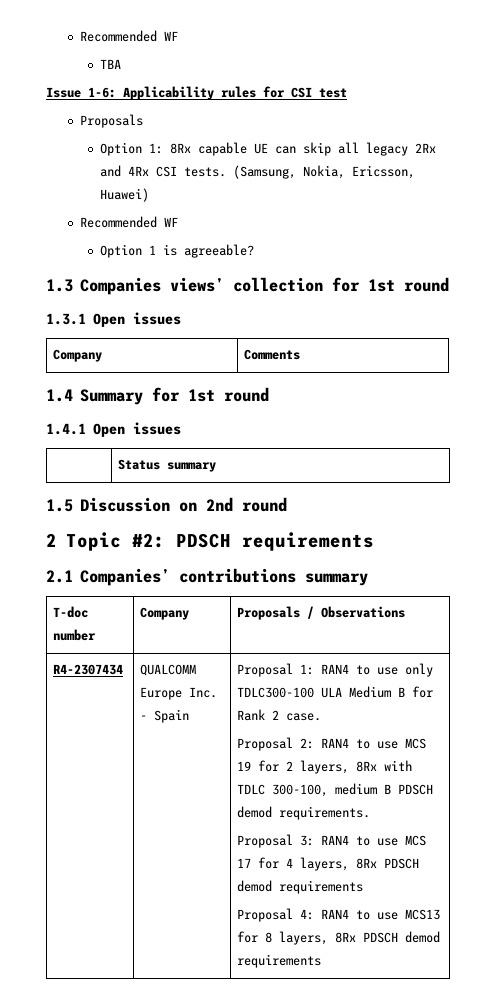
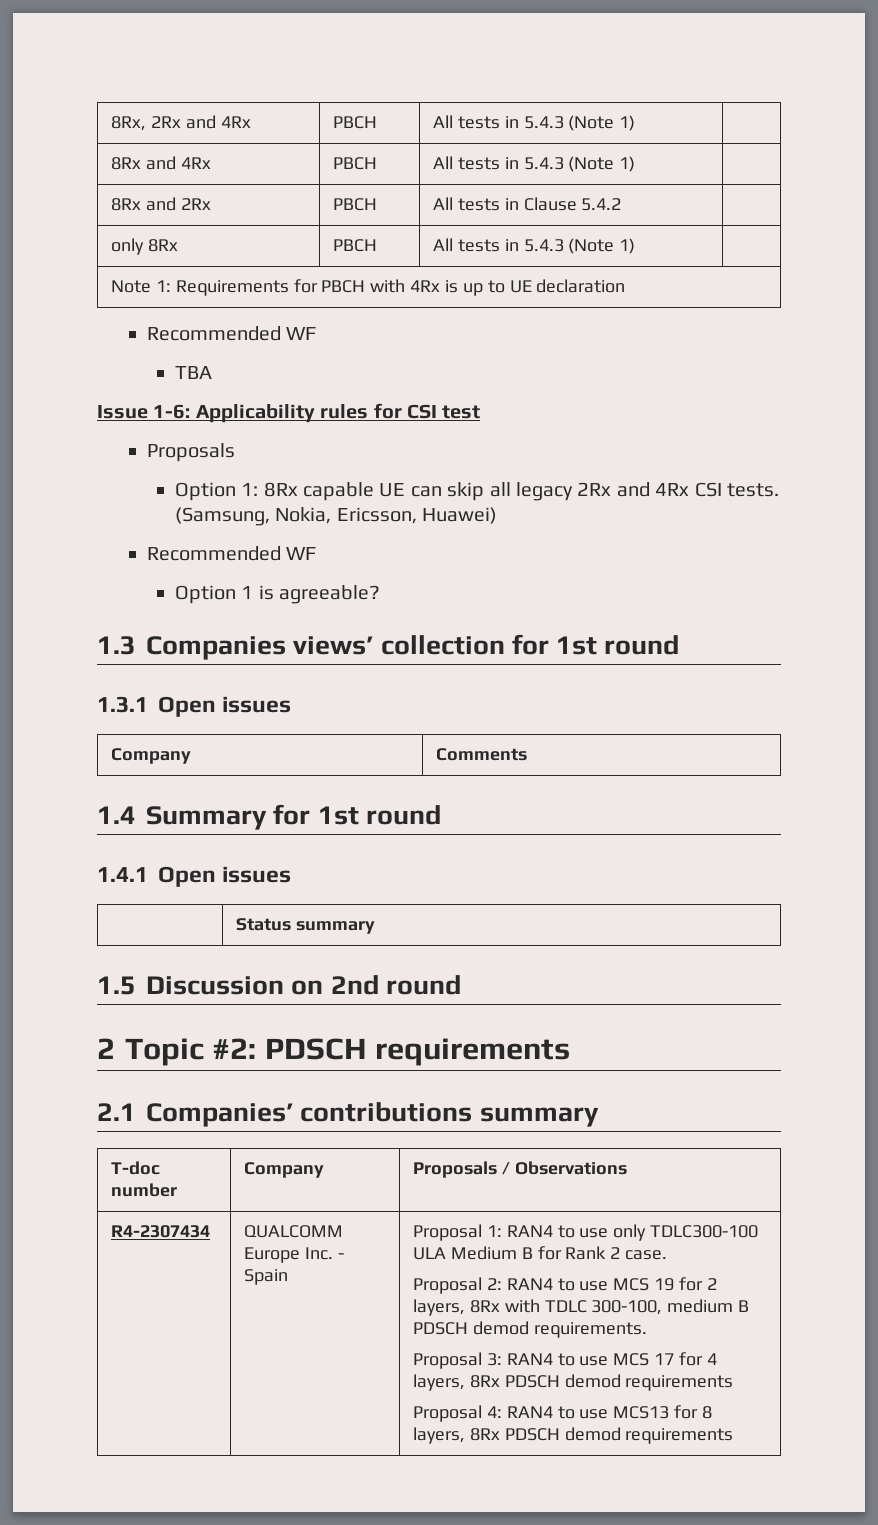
+ 8Rx, 2Rx and 4Rx | PBCH | All tests in 5.4.3 (Note 1) |
+ 8Rx and 4Rx | PBCH | All tests in 5.4.3 (Note 1) |
+ 8Rx and 2Rx | PBCH | All tests in Clause 5.4.2 |
+ only 8Rx | PBCH | All tests in 5.4.3 (Note 1) |
+ Note 1: Requirements for PBCH with 4Rx is up to UE declaration

